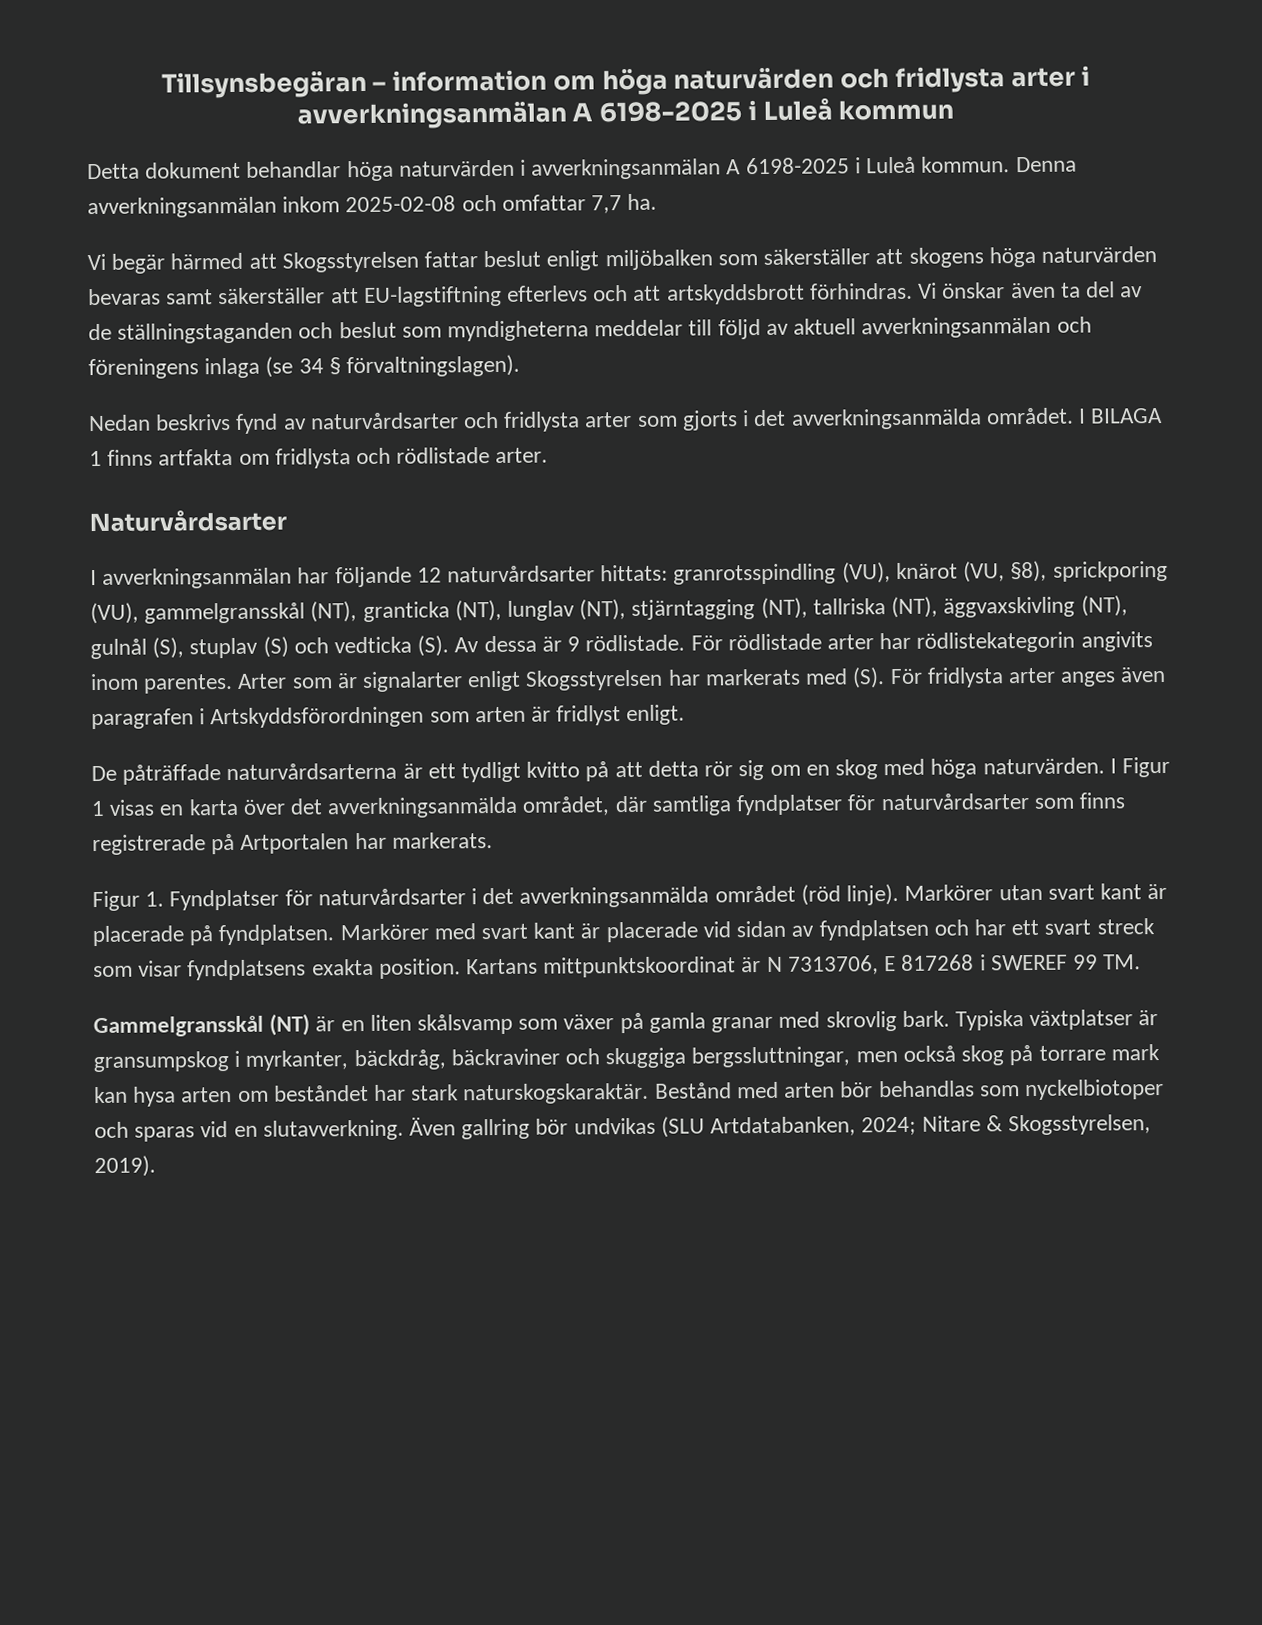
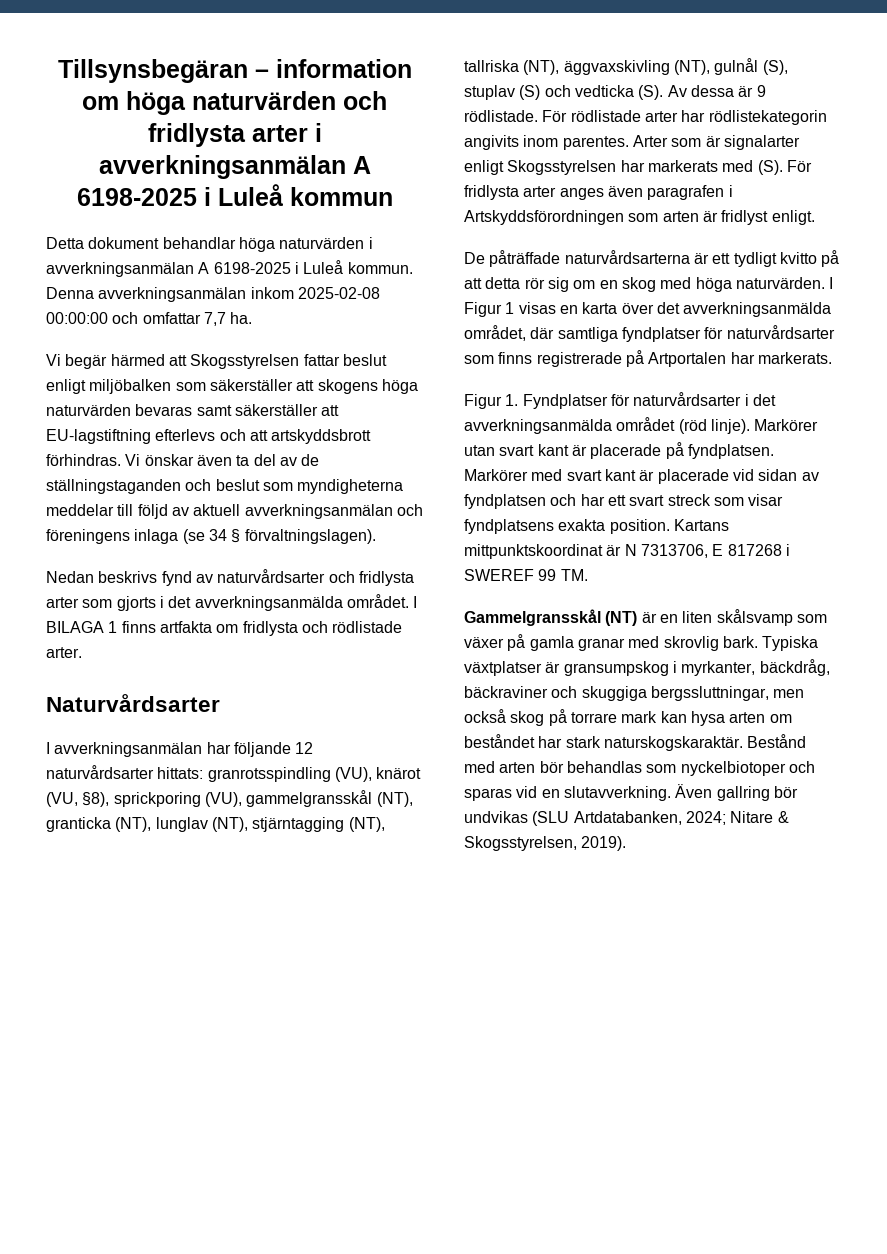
- Denna avverkningsanmälan inkom 2025-02-08 och omfattar 7,7 ha.
+ Denna avverkningsanmälan inkom 2025-02-08 00:00:00 och omfattar 7,7 ha.

